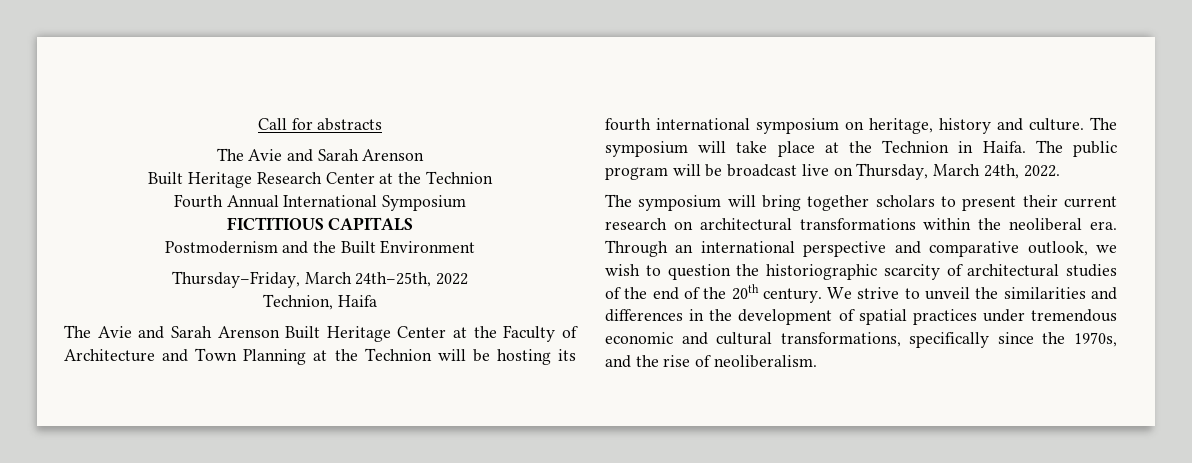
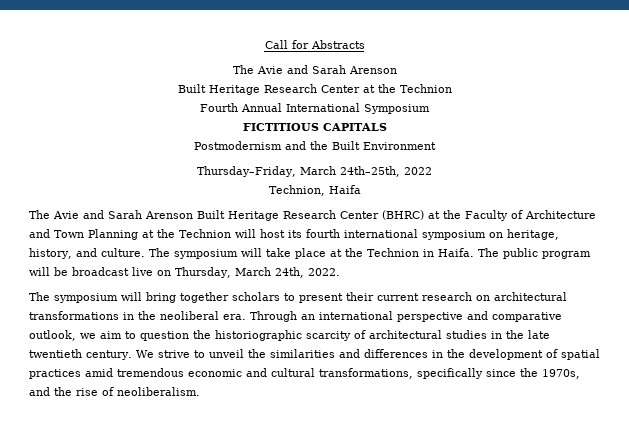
- Call for abstracts
+ Call for Abstracts
- The Avie and Sarah Arenson Built Heritage Center at the Faculty of Architecture and Town Planning at the Technion will be hosting its fourth international symposium on heritage, history and culture.
+ The Avie and Sarah Arenson Built Heritage Research Center (BHRC) at the Faculty of Architecture and Town Planning at the Technion will host its fourth international symposium on heritage, history, and culture.
- The symposium will bring together scholars to present their current research on architectural transformations within the neoliberal era.
+ The symposium will bring together scholars to present their current research on architectural transformations in the neoliberal era.
- Through an international perspective and comparative outlook, we wish to question the historiographic scarcity of architectural studies of the end of the 20th century.
+ Through an international perspective and comparative outlook, we aim to question the historiographic scarcity of architectural studies in the late twentieth century.
- We strive to unveil the similarities and differences in the development of spatial practices under tremendous economic and cultural transformations, specifically since the 1970s, and the rise of neoliberalism.
+ We strive to unveil the similarities and differences in the development of spatial practices amid tremendous economic and cultural transformations, specifically since the 1970s, and the rise of neoliberalism.

